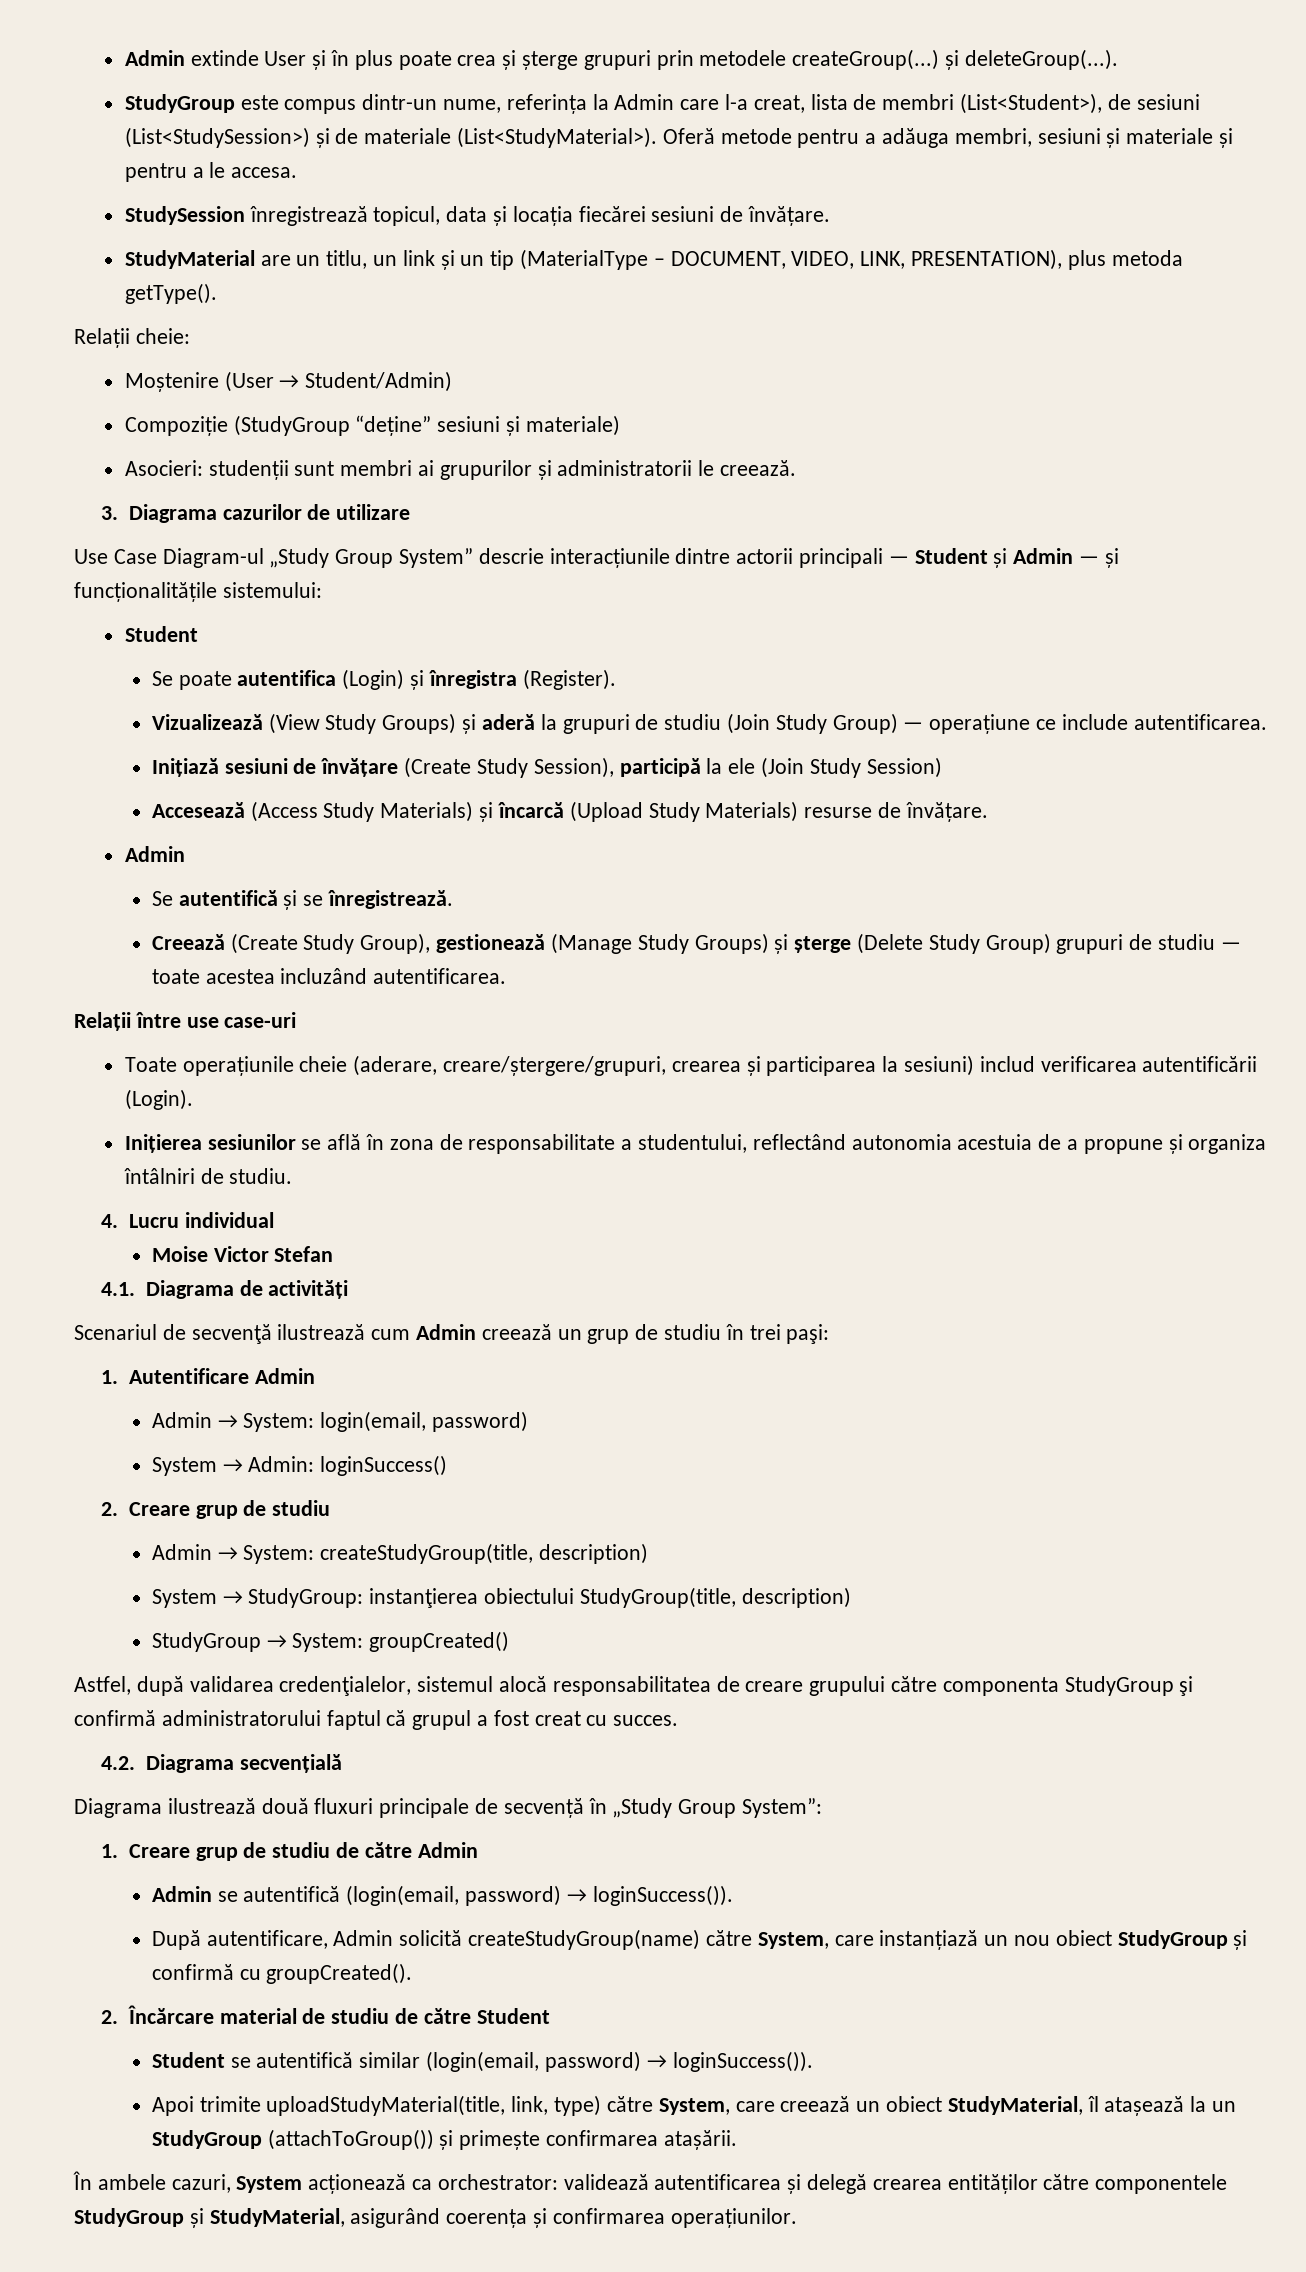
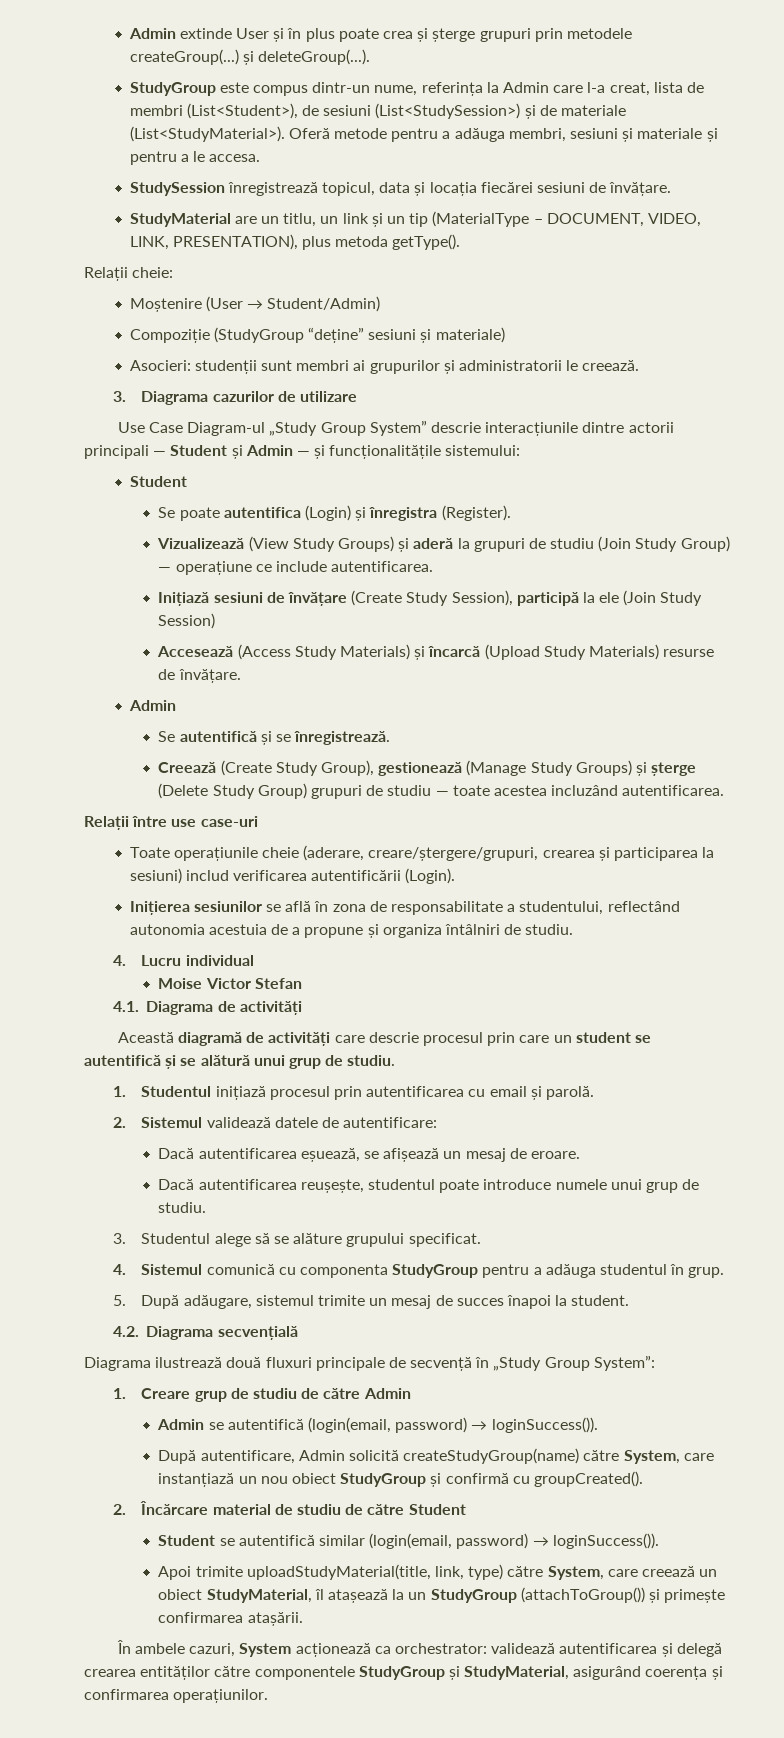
- Scenariul de secvenţă ilustrează cum Admin creează un grup de studiu în trei paşi:
- 1. Autentificare Admin
- Admin → System: login(email, password)
- System → Admin: loginSuccess()
- 2. Creare grup de studiu
- Admin → System: createStudyGroup(title, description)
- System → StudyGroup: instanţierea obiectului StudyGroup(title, description)
- StudyGroup → System: groupCreated()
- Astfel, după validarea credenţialelor, sistemul alocă responsabilitatea de creare grupului către componenta StudyGroup şi confirmă administratorului faptul că grupul a fost creat cu succes.
+ Această diagramă de activități care descrie procesul prin care un student se autentifică și se alătură unui grup de studiu.
+ 1. Studentul inițiază procesul prin autentificarea cu email și parolă.
+ 2. Sistemul validează datele de autentificare:
+ Dacă autentificarea eșuează, se afișează un mesaj de eroare.
+ Dacă autentificarea reușește, studentul poate introduce numele unui grup de studiu.
+ 3. Studentul alege să se alăture grupului specificat.
+ 4. Sistemul comunică cu componenta StudyGroup pentru a adăuga studentul în grup.
+ 5. După adăugare, sistemul trimite un mesaj de succes înapoi la student.

